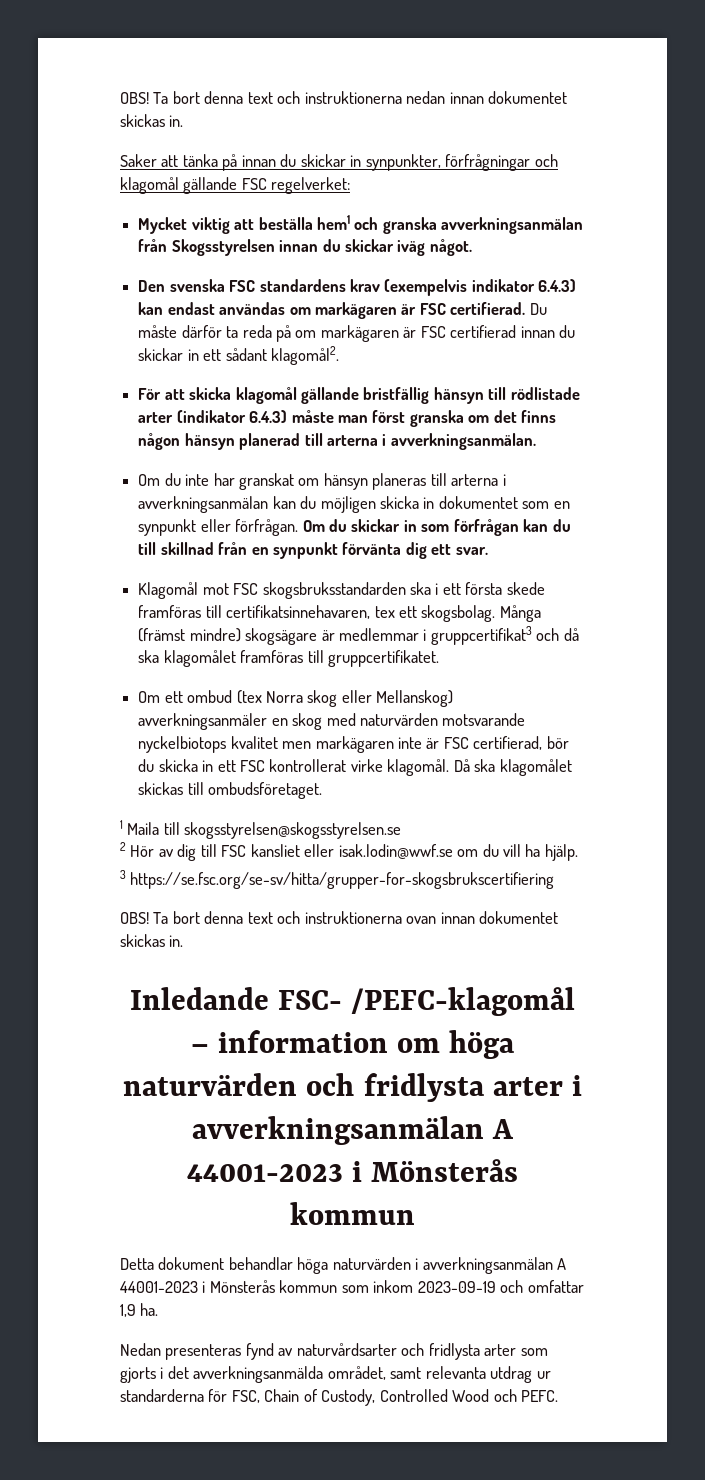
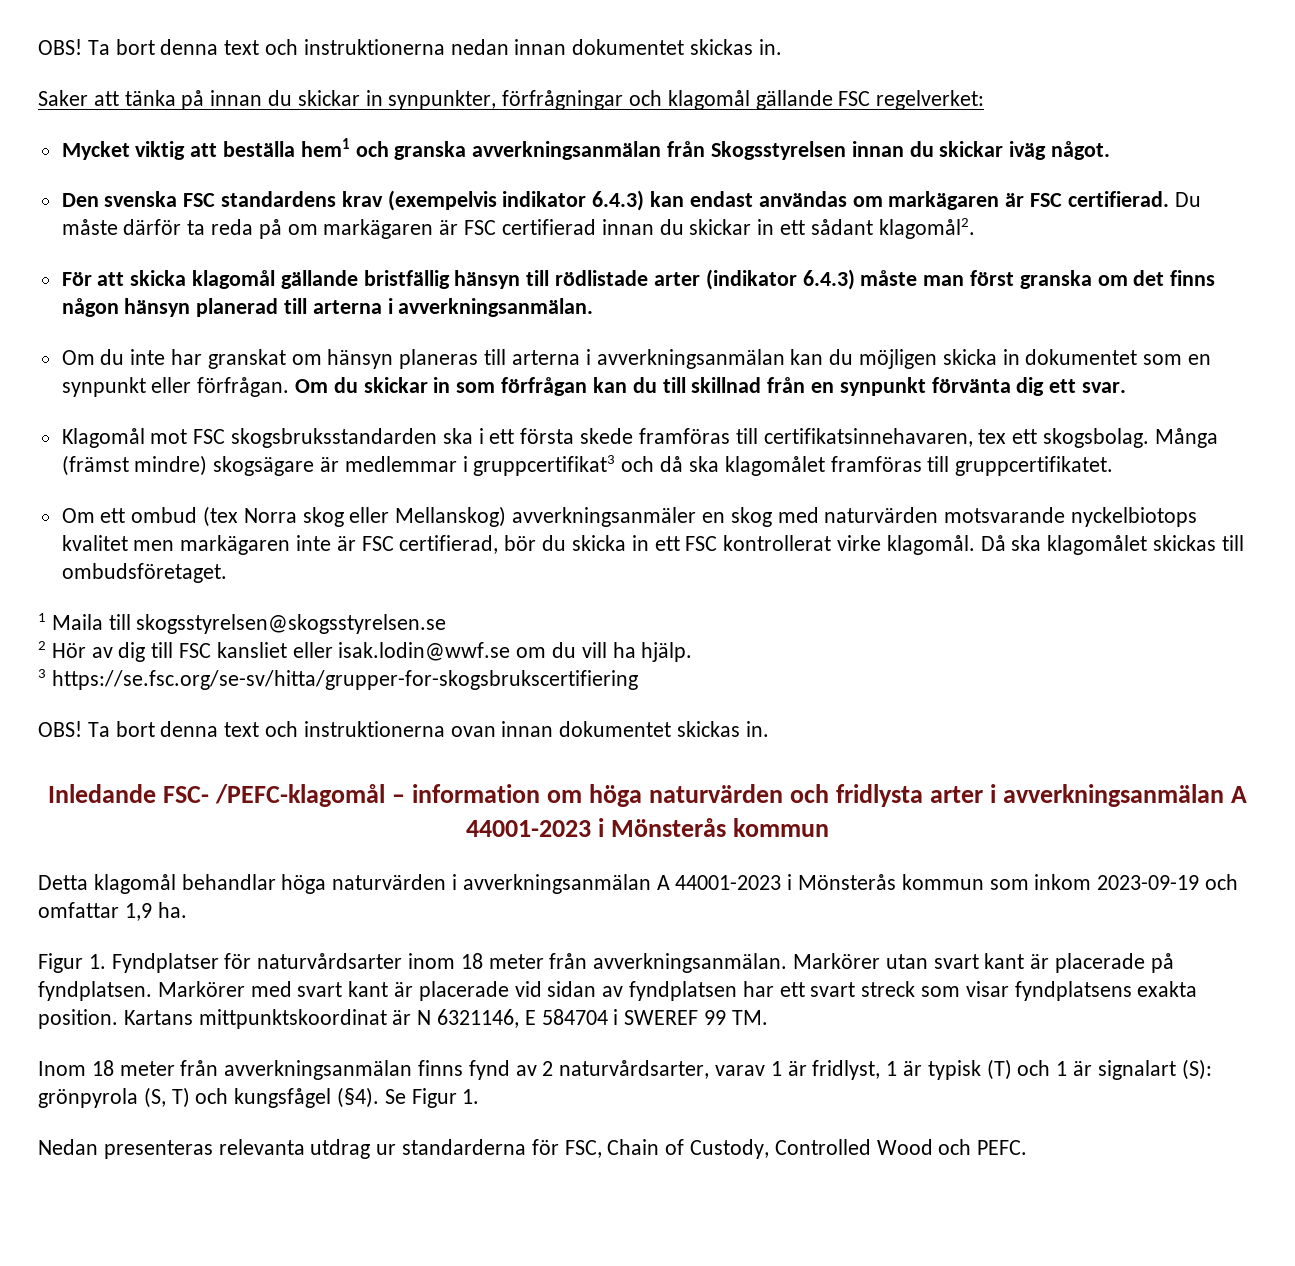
- Detta dokument behandlar höga naturvärden i avverkningsanmälan A 44001-2023 i Mönsterås kommun som inkom 2023-09-19 och omfattar 1,9 ha.
+ Detta klagomål behandlar höga naturvärden i avverkningsanmälan A 44001-2023 i Mönsterås kommun som inkom 2023-09-19 och omfattar 1,9 ha.
- Nedan presenteras fynd av naturvårdsarter och fridlysta arter som gjorts i det avverkningsanmälda området, samt relevanta utdrag ur standarderna för FSC, Chain of Custody, Controlled Wood och PEFC.
+ Figur 1. Fyndplatser för naturvårdsarter inom 18 meter från avverkningsanmälan. Markörer utan svart kant är placerade på fyndplatsen. Markörer med svart kant är placerade vid sidan av fyndplatsen har ett svart streck som visar fyndplatsens exakta position. Kartans mittpunktskoordinat är N 6321146, E 584704 i SWEREF 99 TM.
+ Inom 18 meter från avverkningsanmälan finns fynd av 2 naturvårdsarter, varav 1 är fridlyst, 1 är typisk (T) och 1 är signalart (S): grönpyrola (S, T) och kungsfågel (§4). Se Figur 1.
+ Nedan presenteras relevanta utdrag ur standarderna för FSC, Chain of Custody, Controlled Wood och PEFC.

